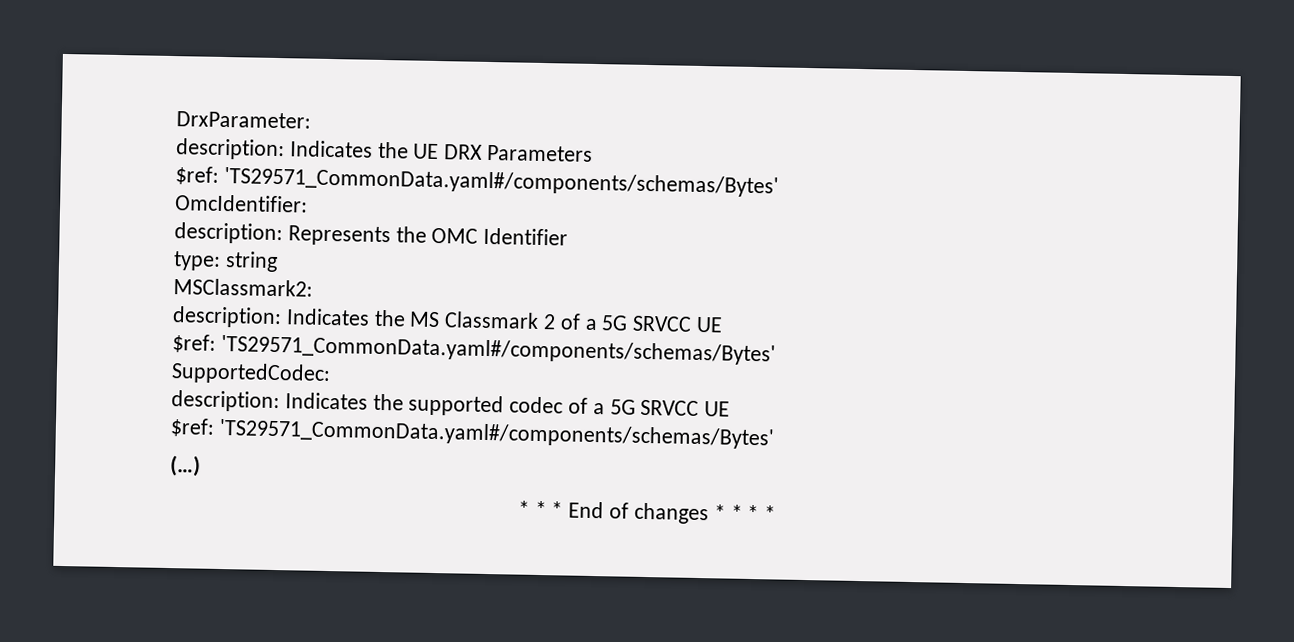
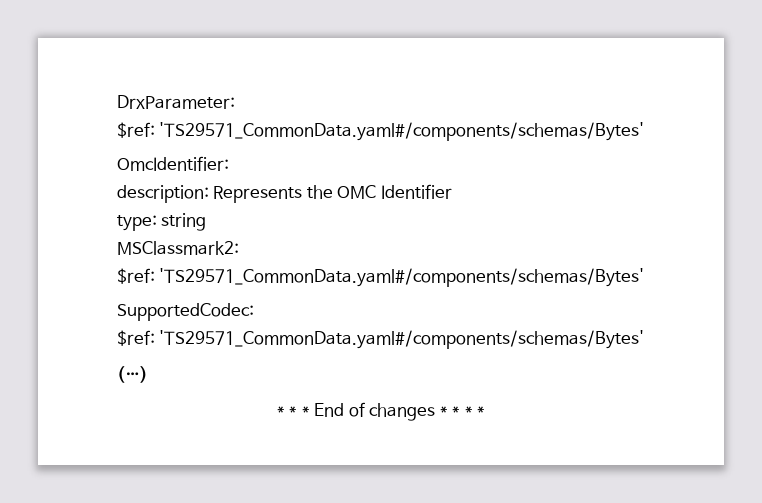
- description: Indicates the UE DRX Parameters
  MSClassmark2:
- description: Indicates the MS Classmark 2 of a 5G SRVCC UE
  $ref: 'TS29571_CommonData.yaml#/components/schemas/Bytes'
  SupportedCodec:
- description: Indicates the supported codec of a 5G SRVCC UE

